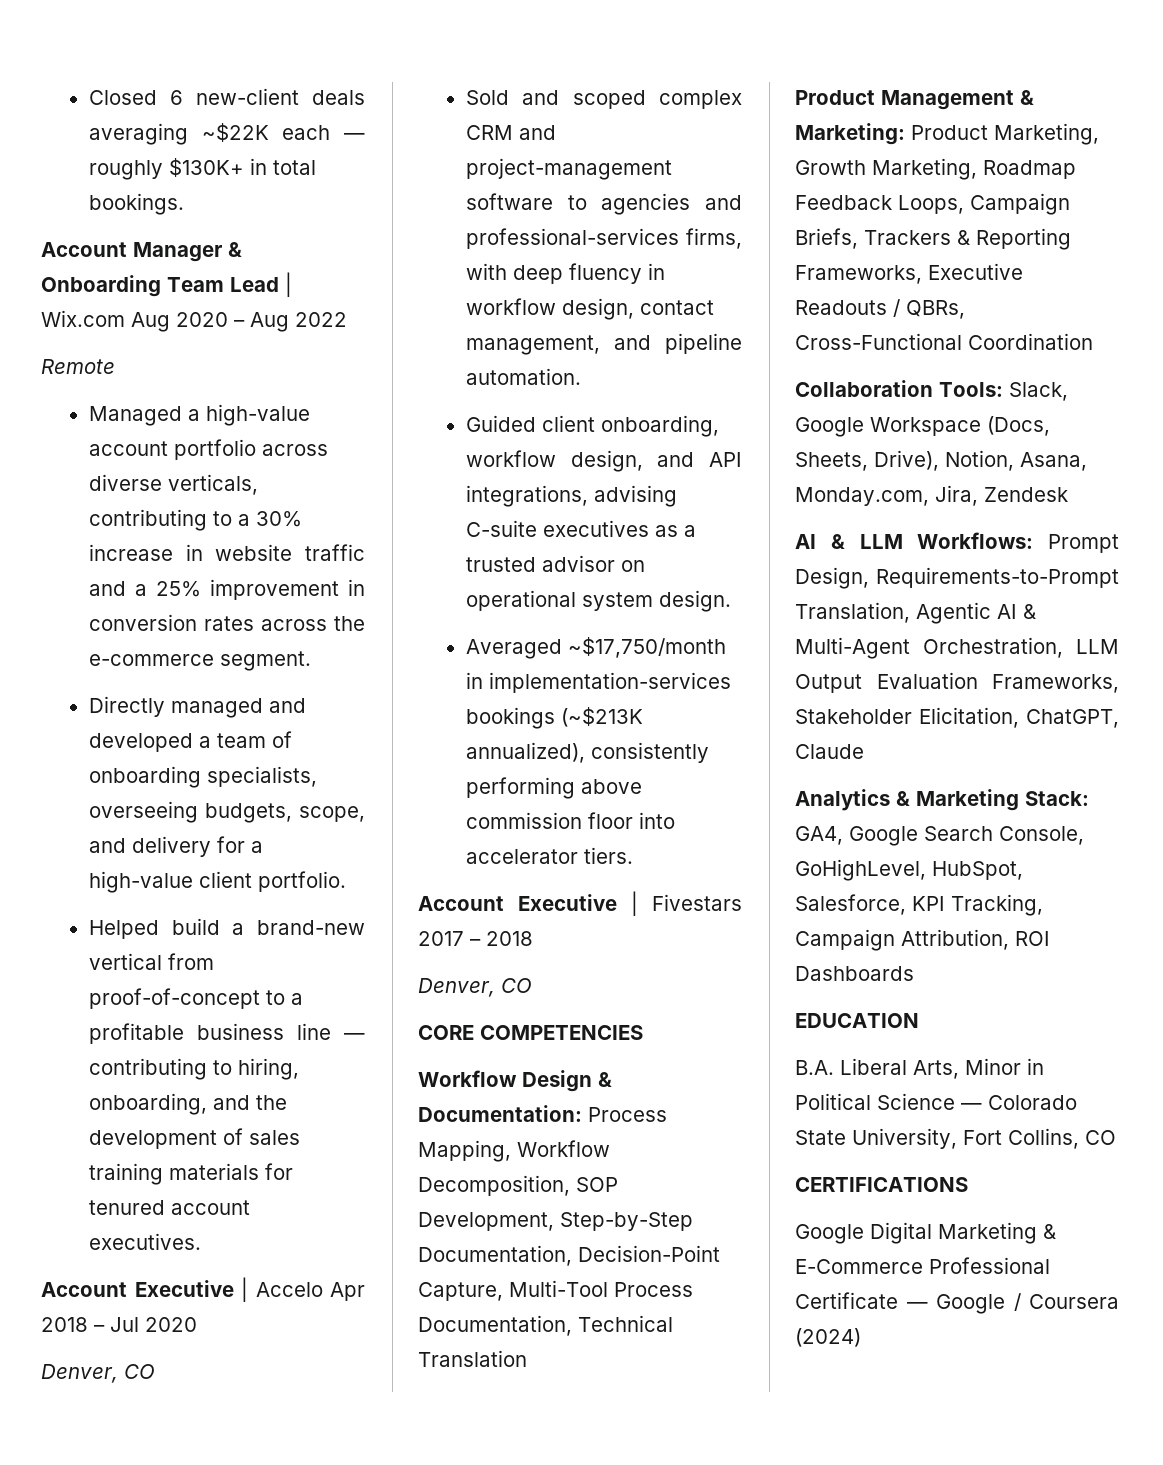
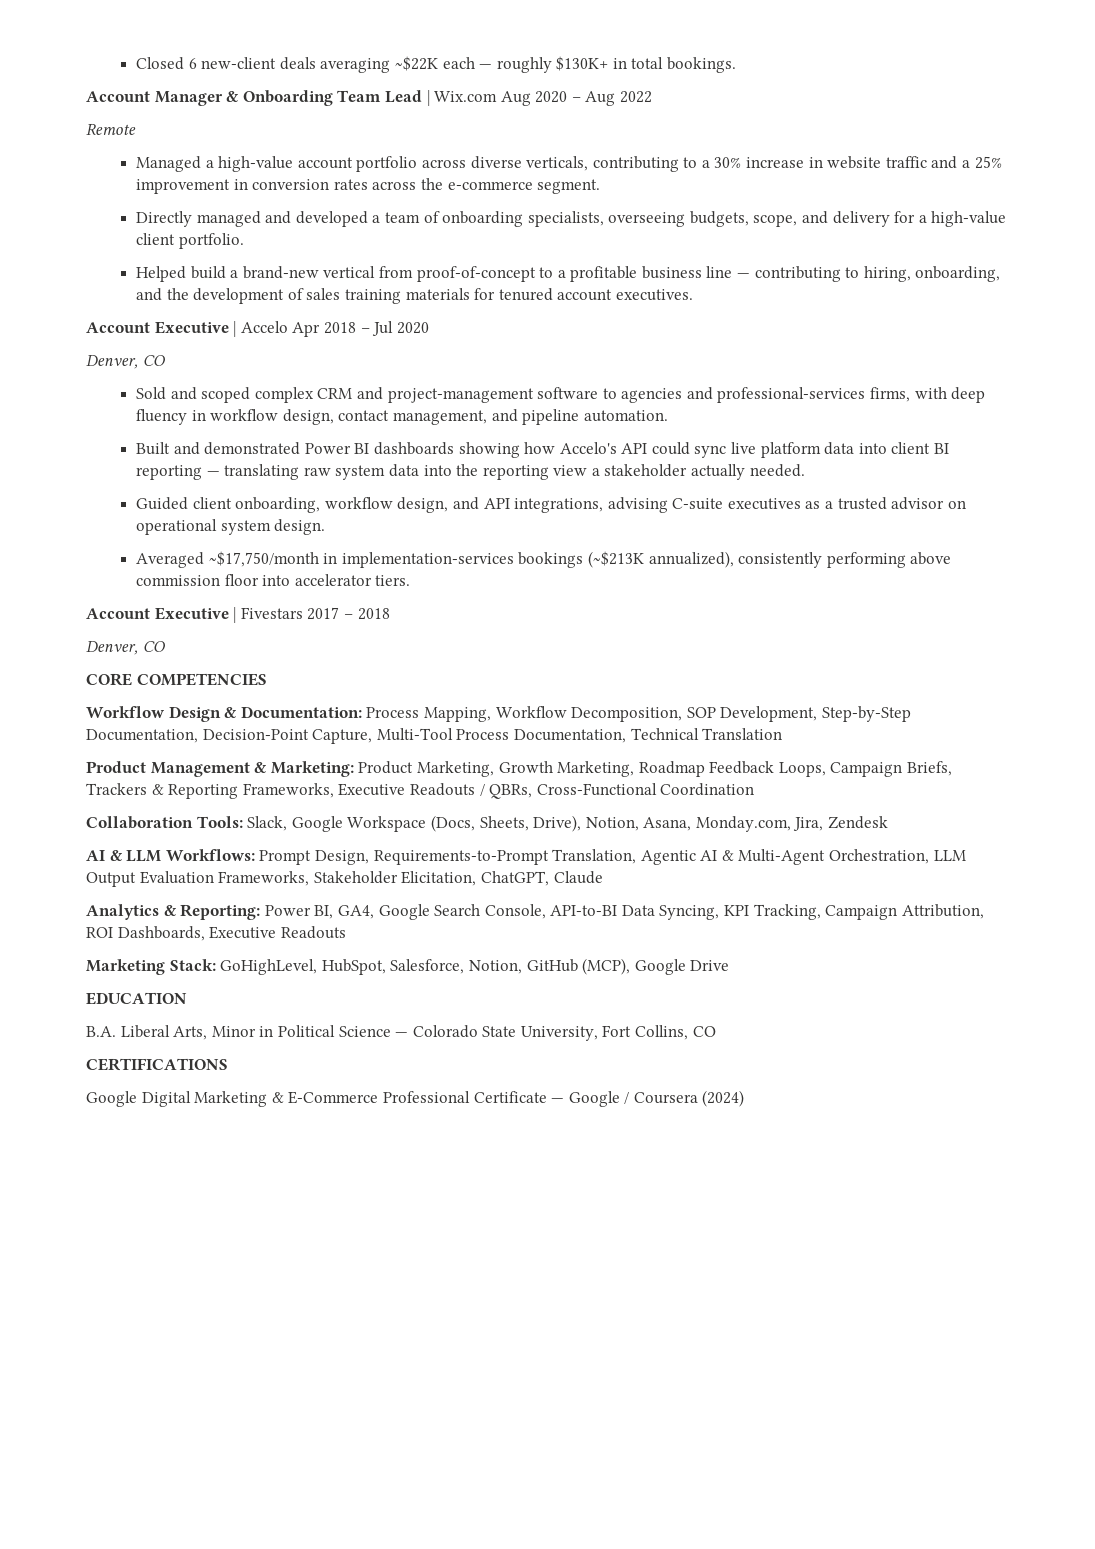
+ Built and demonstrated Power BI dashboards showing how Accelo's API could sync live platform data into client BI reporting — translating raw system data into the reporting view a stakeholder actually needed.
- Analytics & Marketing Stack: GA4, Google Search Console, GoHighLevel, HubSpot, Salesforce, KPI Tracking, Campaign Attribution, ROI Dashboards
+ Analytics & Reporting: Power BI, GA4, Google Search Console, API-to-BI Data Syncing, KPI Tracking, Campaign Attribution, ROI Dashboards, Executive Readouts
+ Marketing Stack: GoHighLevel, HubSpot, Salesforce, Notion, GitHub (MCP), Google Drive

